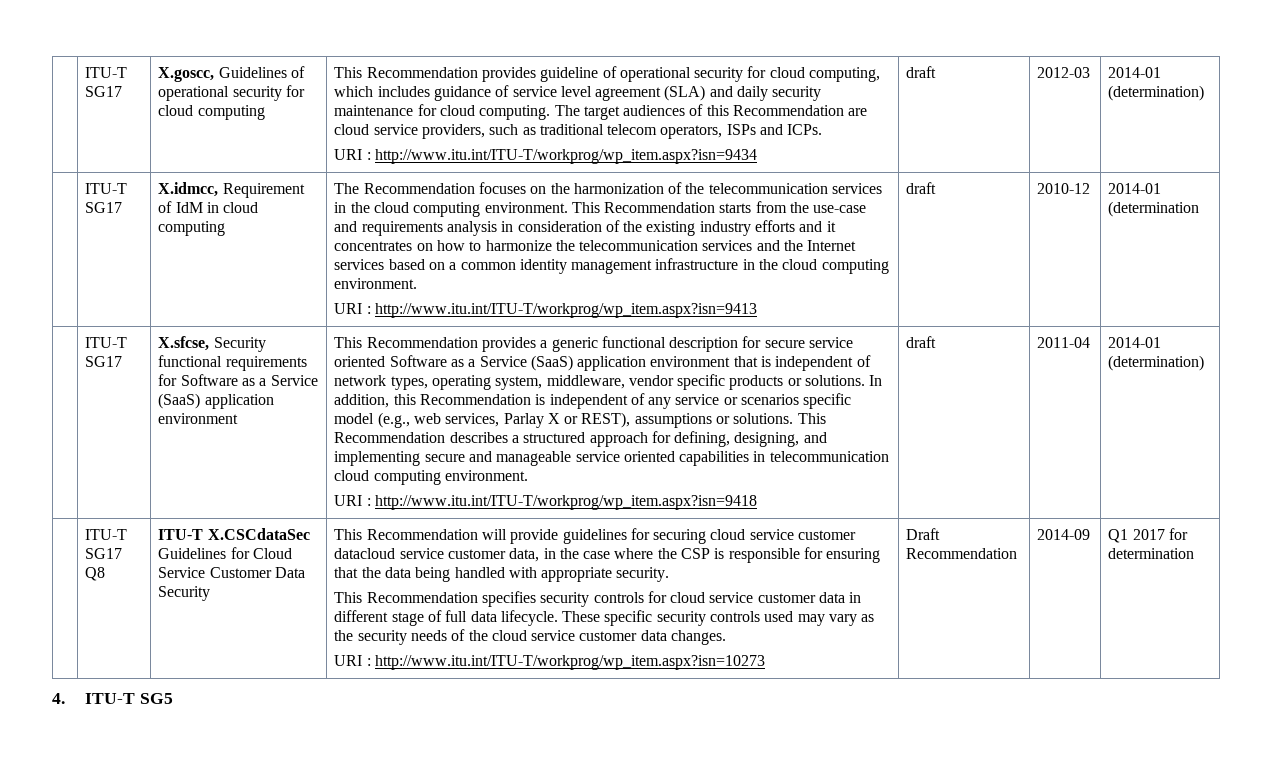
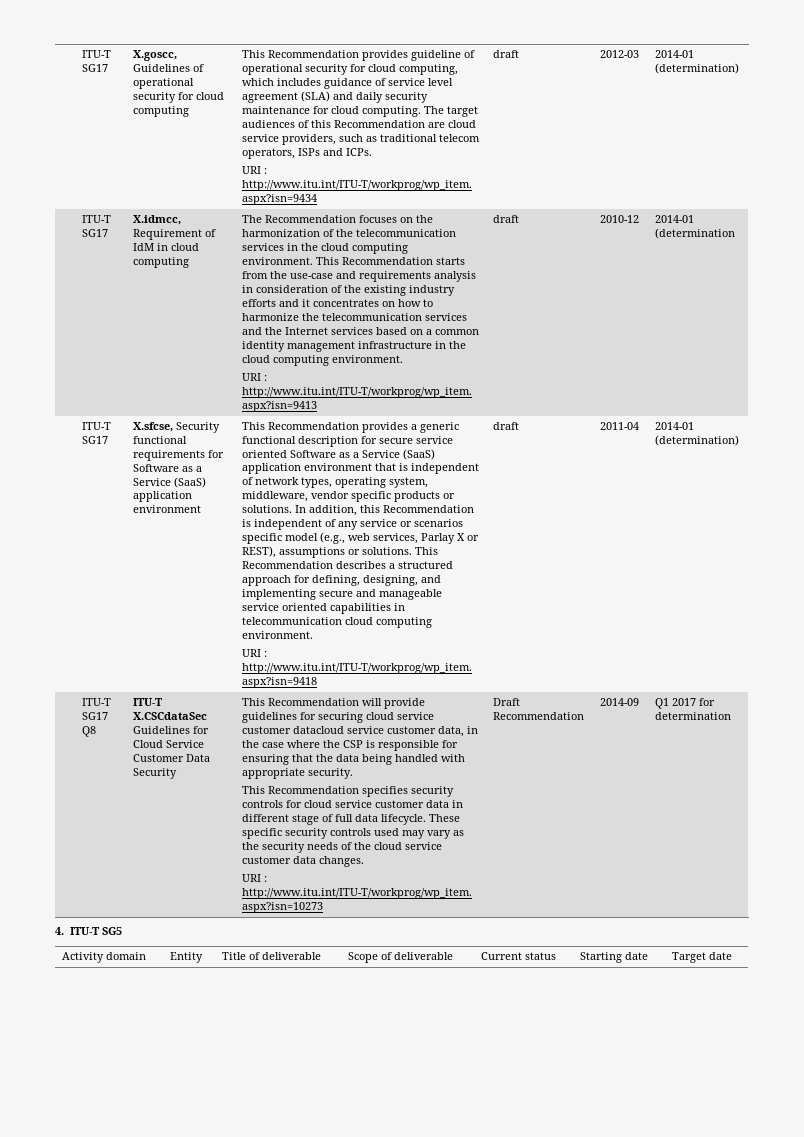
+ Activity domain | Entity | Title of deliverable | Scope of deliverable | Current status | Starting date | Target date

